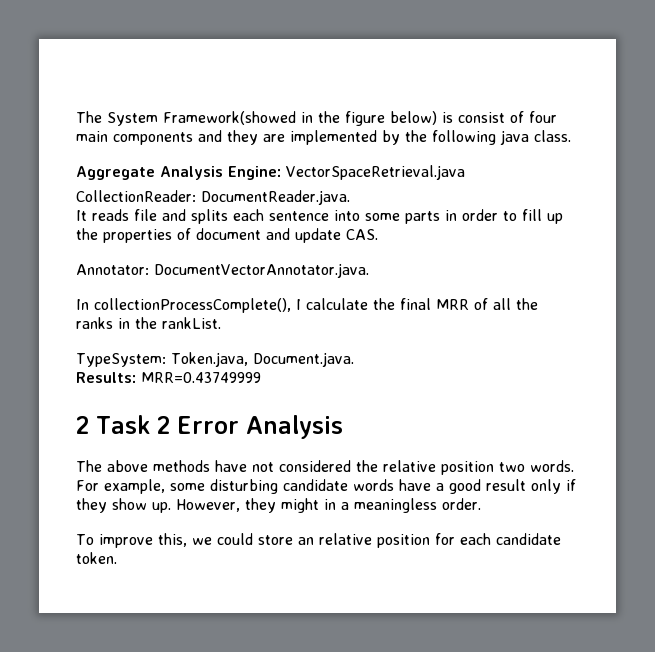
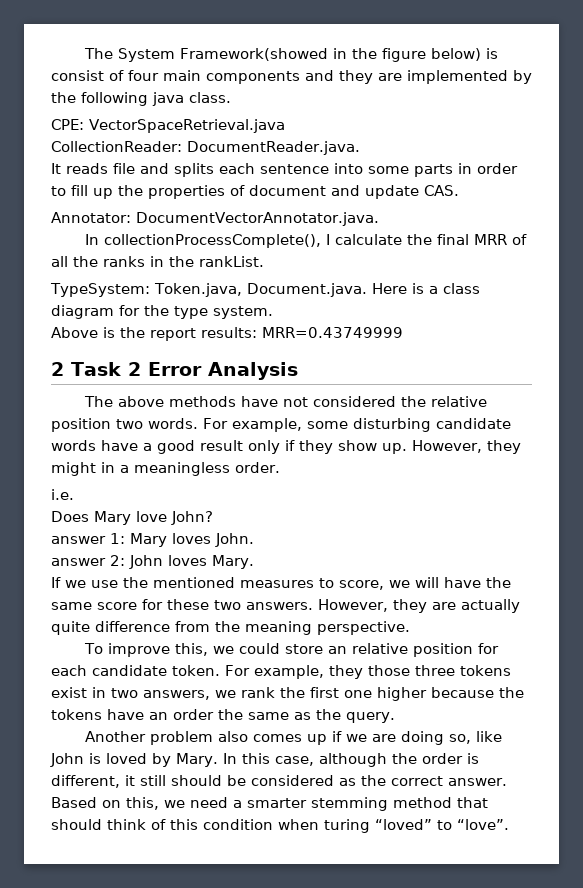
- Aggregate Analysis Engine: VectorSpaceRetrieval.java
+ CPE: VectorSpaceRetrieval.java
- TypeSystem: Token.java, Document.java.
- Results: MRR=0.43749999
+ TypeSystem: Token.java, Document.java. Here is a class diagram for the type system.
+ Above is the report results: MRR=0.43749999
+ i.e.
+ Does Mary love John?
+ answer 1: Mary loves John.
+ answer 2: John loves Mary.
+ If we use the mentioned measures to score, we will have the same score for these two answers. However, they are actually quite difference from the meaning perspective.
+ For example, they those three tokens exist in two answers, we rank the first one higher because the tokens have an order the same as the query.
+ Another problem also comes up if we are doing so, like John is loved by Mary. In this case, although the order is different, it still should be considered as the correct answer. Based on this, we need a smarter stemming method that should think of this condition when turing “loved” to “love”.

